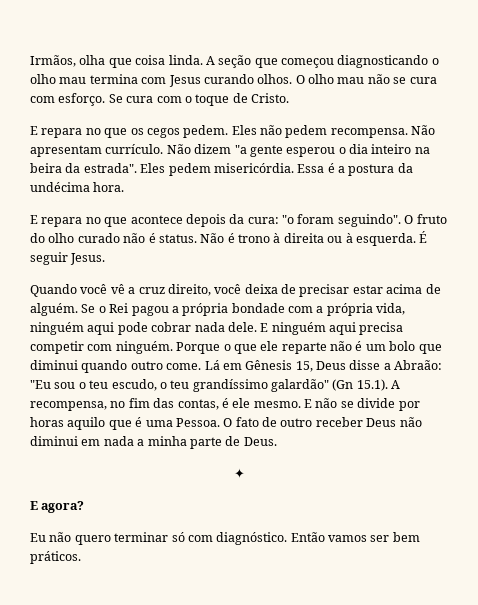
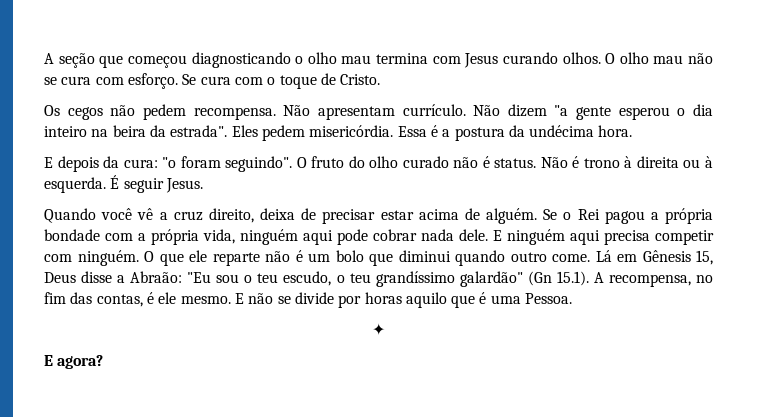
- Irmãos, olha que coisa linda.
- E repara no que os cegos pedem. Eles não pedem recompensa.
+ Os cegos não pedem recompensa.
- E repara no que acontece depois da cura: "o foram seguindo".
+ E depois da cura: "o foram seguindo".
- Quando você vê a cruz direito, você deixa de precisar estar acima de alguém.
+ Quando você vê a cruz direito, deixa de precisar estar acima de alguém.
- Porque o que ele reparte não é um bolo que diminui quando outro come.
+ O que ele reparte não é um bolo que diminui quando outro come.
- E não se divide por horas aquilo que é uma Pessoa. O fato de outro receber Deus não diminui em nada a minha parte de Deus.
+ E não se divide por horas aquilo que é uma Pessoa.
  ✦
  E agora?
- Eu não quero terminar só com diagnóstico. Então vamos ser bem práticos.

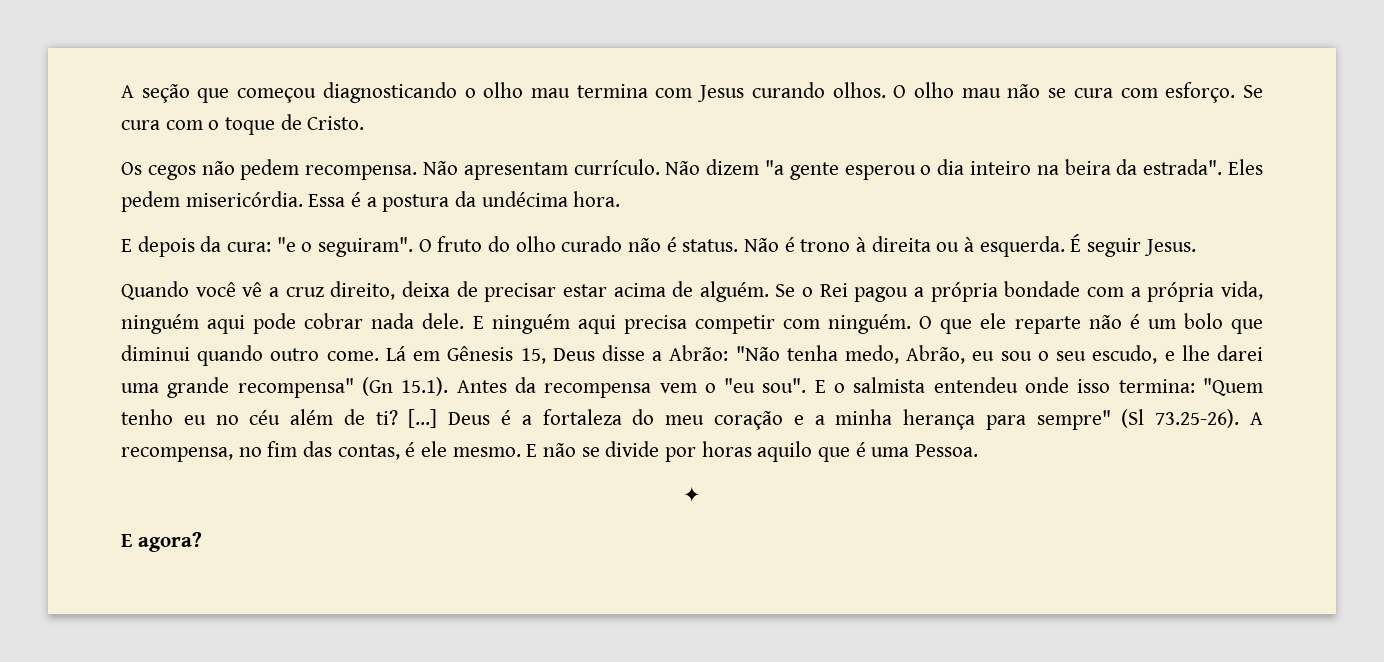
- E depois da cura: "o foram seguindo".
+ E depois da cura: "e o seguiram".
- Lá em Gênesis 15, Deus disse a Abraão: "Eu sou o teu escudo, o teu grandíssimo galardão" (Gn 15.1). A recompensa, no fim das contas, é ele mesmo.
+ Lá em Gênesis 15, Deus disse a Abrão: "Não tenha medo, Abrão, eu sou o seu escudo, e lhe darei uma grande recompensa" (Gn 15.1). Antes da recompensa vem o "eu sou". E o salmista entendeu onde isso termina: "Quem tenho eu no céu além de ti? [...] Deus é a fortaleza do meu coração e a minha herança para sempre" (Sl 73.25-26). A recompensa, no fim das contas, é ele mesmo.

